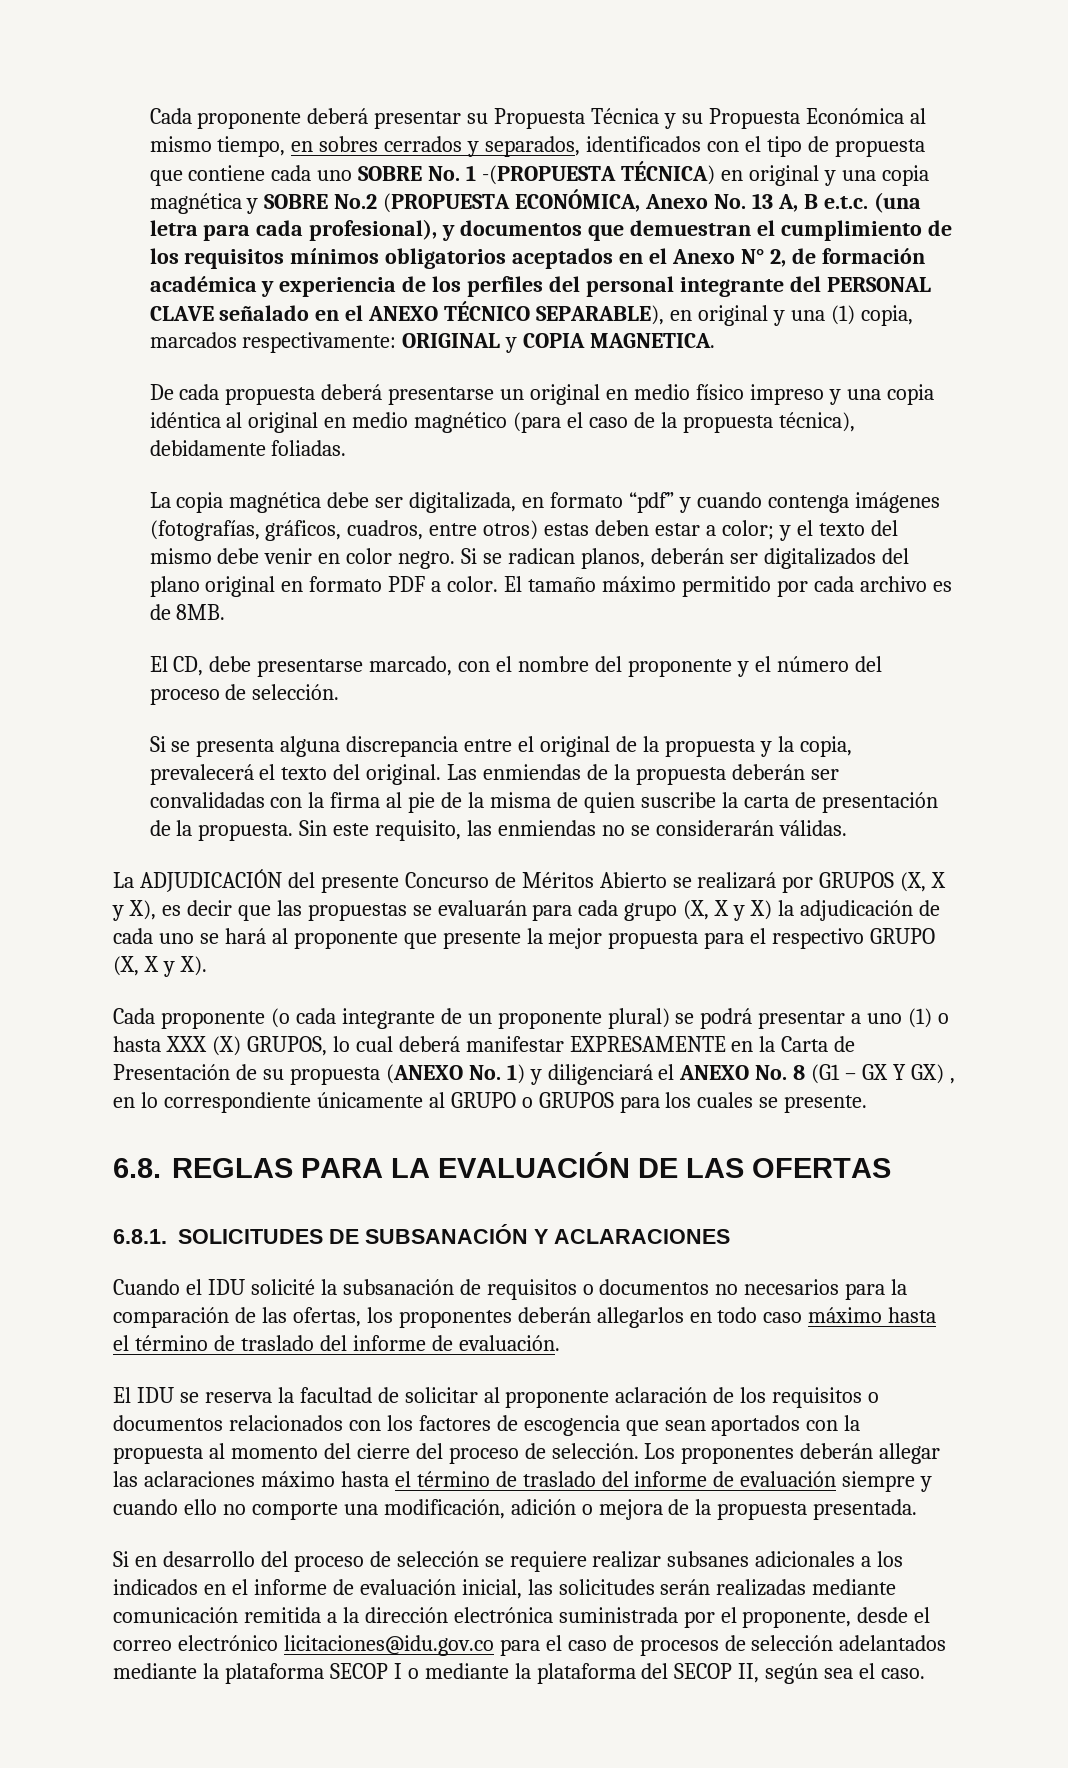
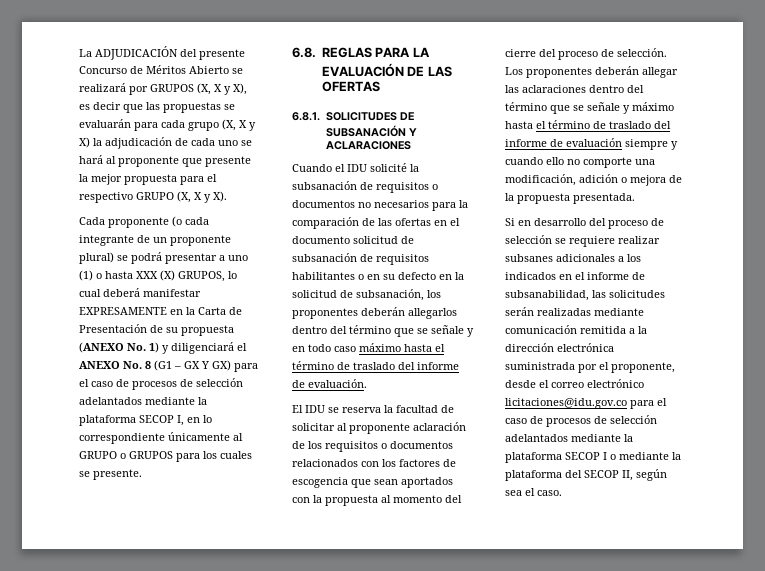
- Cada proponente deberá presentar su Propuesta Técnica y su Propuesta Económica al mismo tiempo, en sobres cerrados y separados, identificados con el tipo de propuesta que contiene cada uno SOBRE No. 1 -(PROPUESTA TÉCNICA) en original y una copia magnética y SOBRE No.2 (PROPUESTA ECONÓMICA, Anexo No. 13 A, B e.t.c. (una letra para cada profesional), y documentos que demuestran el cumplimiento de los requisitos mínimos obligatorios aceptados en el Anexo N° 2, de formación académica y experiencia de los perfiles del personal integrante del PERSONAL CLAVE señalado en el ANEXO TÉCNICO SEPARABLE), en original y una (1) copia, marcados respectivamente: ORIGINAL y COPIA MAGNETICA.
- De cada propuesta deberá presentarse un original en medio físico impreso y una copia idéntica al original en medio magnético (para el caso de la propuesta técnica), debidamente foliadas.
- La copia magnética debe ser digitalizada, en formato “pdf” y cuando contenga imágenes (fotografías, gráficos, cuadros, entre otros) estas deben estar a color; y el texto del mismo debe venir en color negro. Si se radican planos, deberán ser digitalizados del plano original en formato PDF a color. El tamaño máximo permitido por cada archivo es de 8MB.
- El CD, debe presentarse marcado, con el nombre del proponente y el número del proceso de selección.
- Si se presenta alguna discrepancia entre el original de la propuesta y la copia, prevalecerá el texto del original. Las enmiendas de la propuesta deberán ser convalidadas con la firma al pie de la misma de quien suscribe la carta de presentación de la propuesta. Sin este requisito, las enmiendas no se considerarán válidas.
- Cada proponente (o cada integrante de un proponente plural) se podrá presentar a uno (1) o hasta XXX (X) GRUPOS, lo cual deberá manifestar EXPRESAMENTE en la Carta de Presentación de su propuesta (ANEXO No. 1) y diligenciará el ANEXO No. 8 (G1 – GX Y GX) , en lo correspondiente únicamente al GRUPO o GRUPOS para los cuales se presente.
+ Cada proponente (o cada integrante de un proponente plural) se podrá presentar a uno (1) o hasta XXX (X) GRUPOS, lo cual deberá manifestar EXPRESAMENTE en la Carta de Presentación de su propuesta (ANEXO No. 1) y diligenciará el ANEXO No. 8 (G1 – GX Y GX) para el caso de procesos de selección adelantados mediante la plataforma SECOP I, en lo correspondiente únicamente al GRUPO o GRUPOS para los cuales se presente.
- Cuando el IDU solicité la subsanación de requisitos o documentos no necesarios para la comparación de las ofertas, los proponentes deberán allegarlos en todo caso máximo hasta el término de traslado del informe de evaluación.
+ Cuando el IDU solicité la subsanación de requisitos o documentos no necesarios para la comparación de las ofertas en el documento solicitud de subsanación de requisitos habilitantes o en su defecto en la solicitud de subsanación, los proponentes deberán allegarlos dentro del término que se señale y en todo caso máximo hasta el término de traslado del informe de evaluación.
- Los proponentes deberán allegar las aclaraciones máximo hasta el término de traslado del informe de evaluación siempre y cuando ello no comporte una modificación, adición o mejora de la propuesta presentada.
+ Los proponentes deberán allegar las aclaraciones dentro del término que se señale y máximo hasta el término de traslado del informe de evaluación siempre y cuando ello no comporte una modificación, adición o mejora de la propuesta presentada.
- Si en desarrollo del proceso de selección se requiere realizar subsanes adicionales a los indicados en el informe de evaluación inicial, las solicitudes serán realizadas mediante comunicación remitida a la dirección electrónica suministrada por el proponente, desde el correo electrónico licitaciones@idu.gov.co para el caso de procesos de selección adelantados mediante la plataforma SECOP I o mediante la plataforma del SECOP II, según sea el caso.
+ Si en desarrollo del proceso de selección se requiere realizar subsanes adicionales a los indicados en el informe de subsanabilidad, las solicitudes serán realizadas mediante comunicación remitida a la dirección electrónica suministrada por el proponente, desde el correo electrónico licitaciones@idu.gov.co para el caso de procesos de selección adelantados mediante la plataforma SECOP I o mediante la plataforma del SECOP II, según sea el caso.

